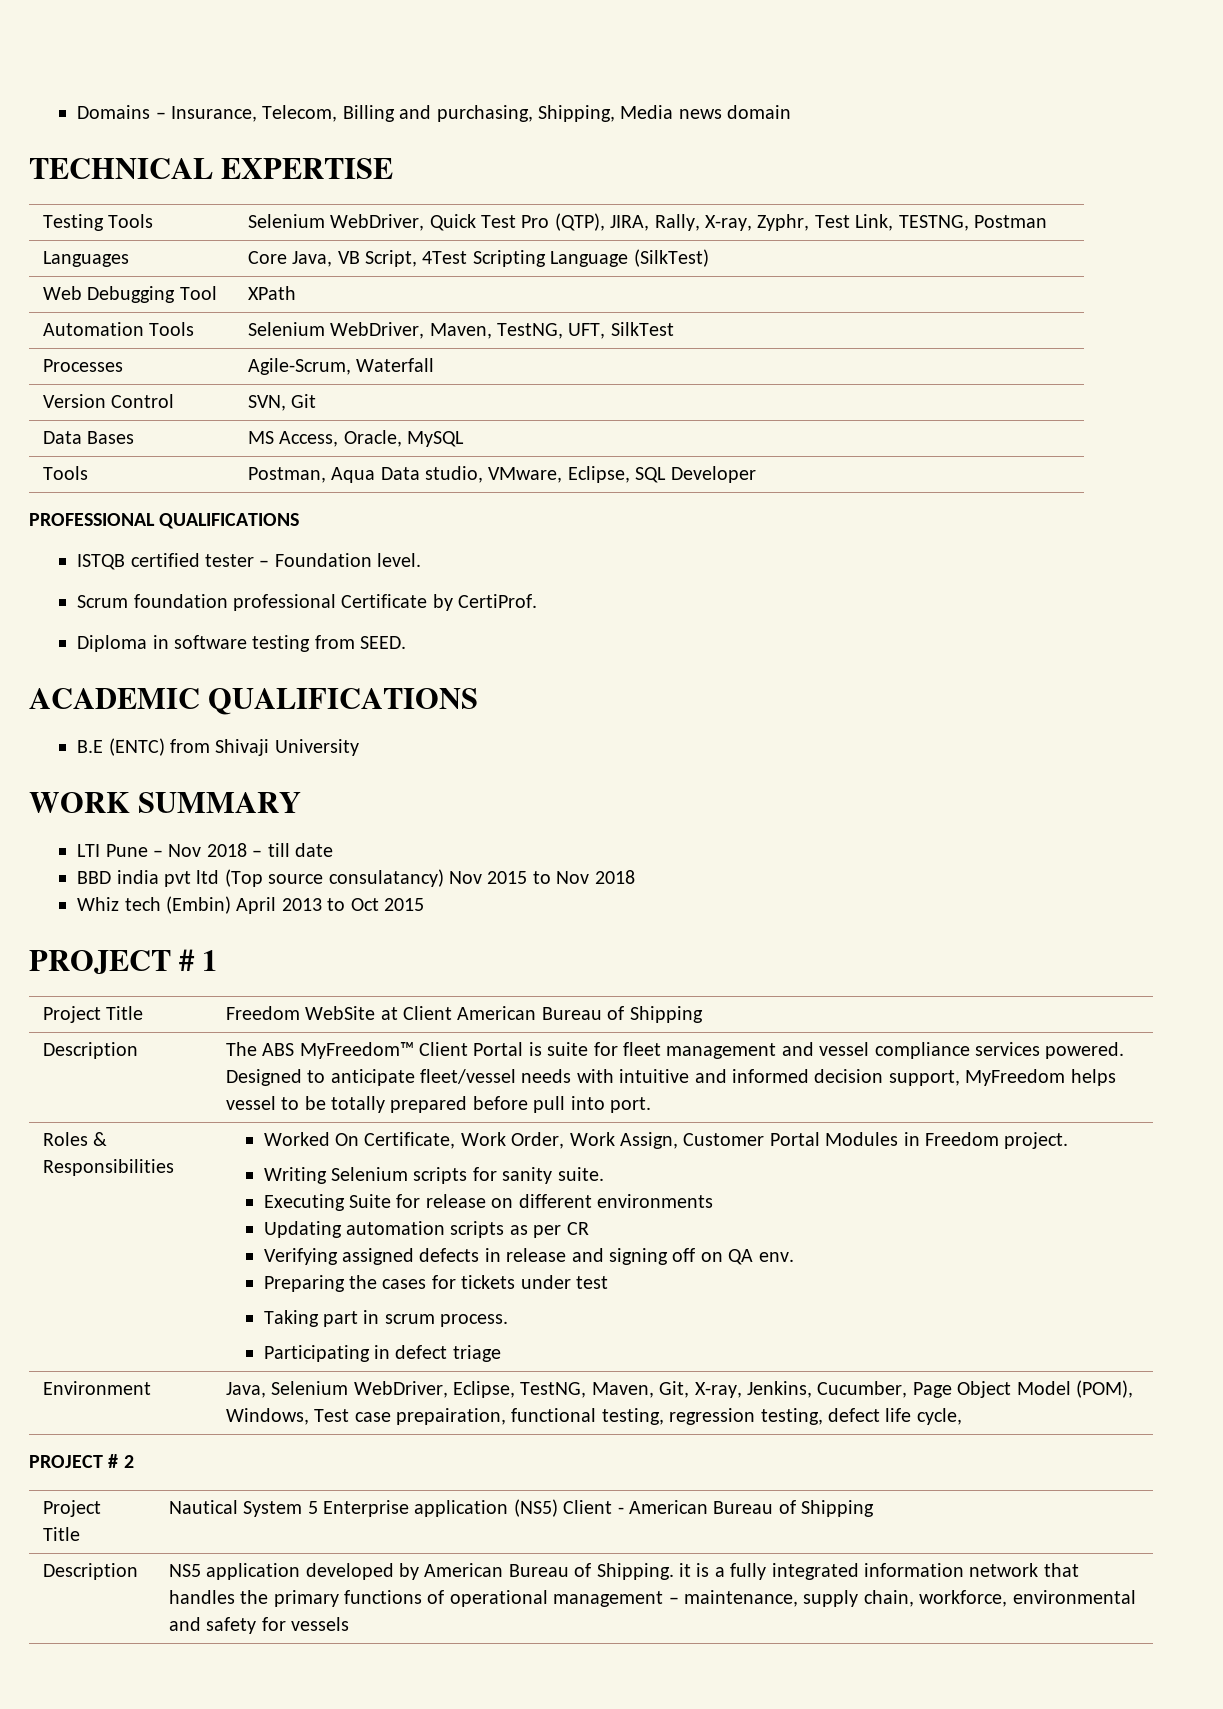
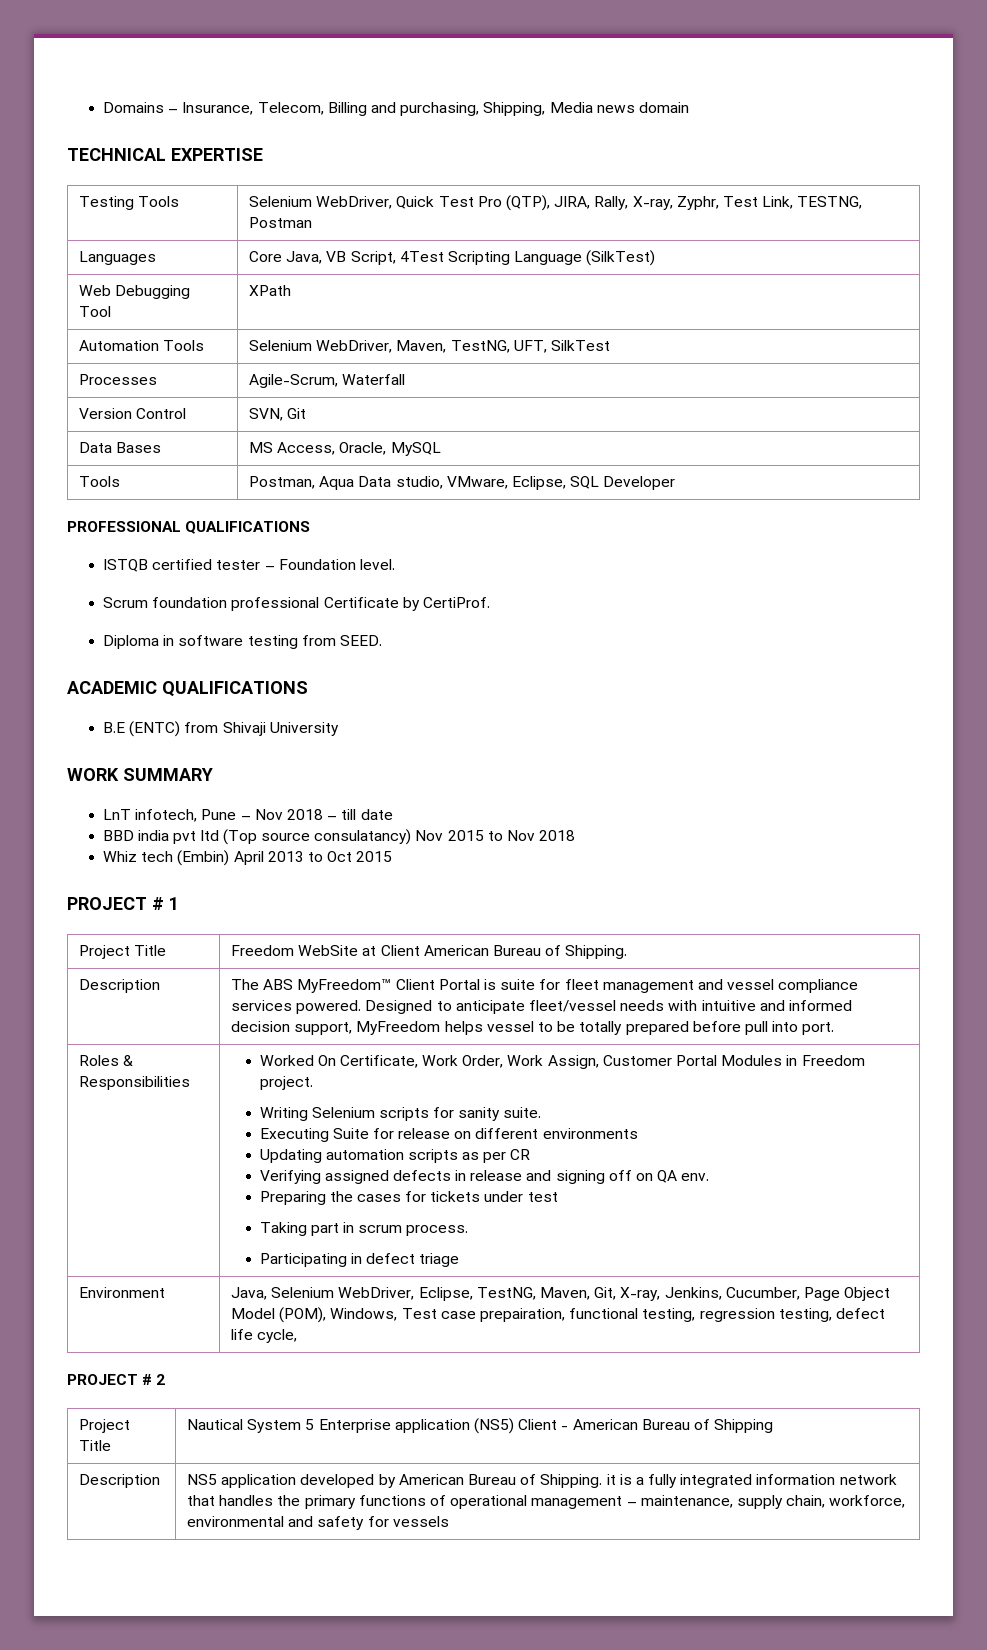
- LTI Pune – Nov 2018 – till date
+ LnT infotech, Pune – Nov 2018 – till date
- Project Title | Freedom WebSite at Client American Bureau of Shipping
+ Project Title | Freedom WebSite at Client American Bureau of Shipping.

